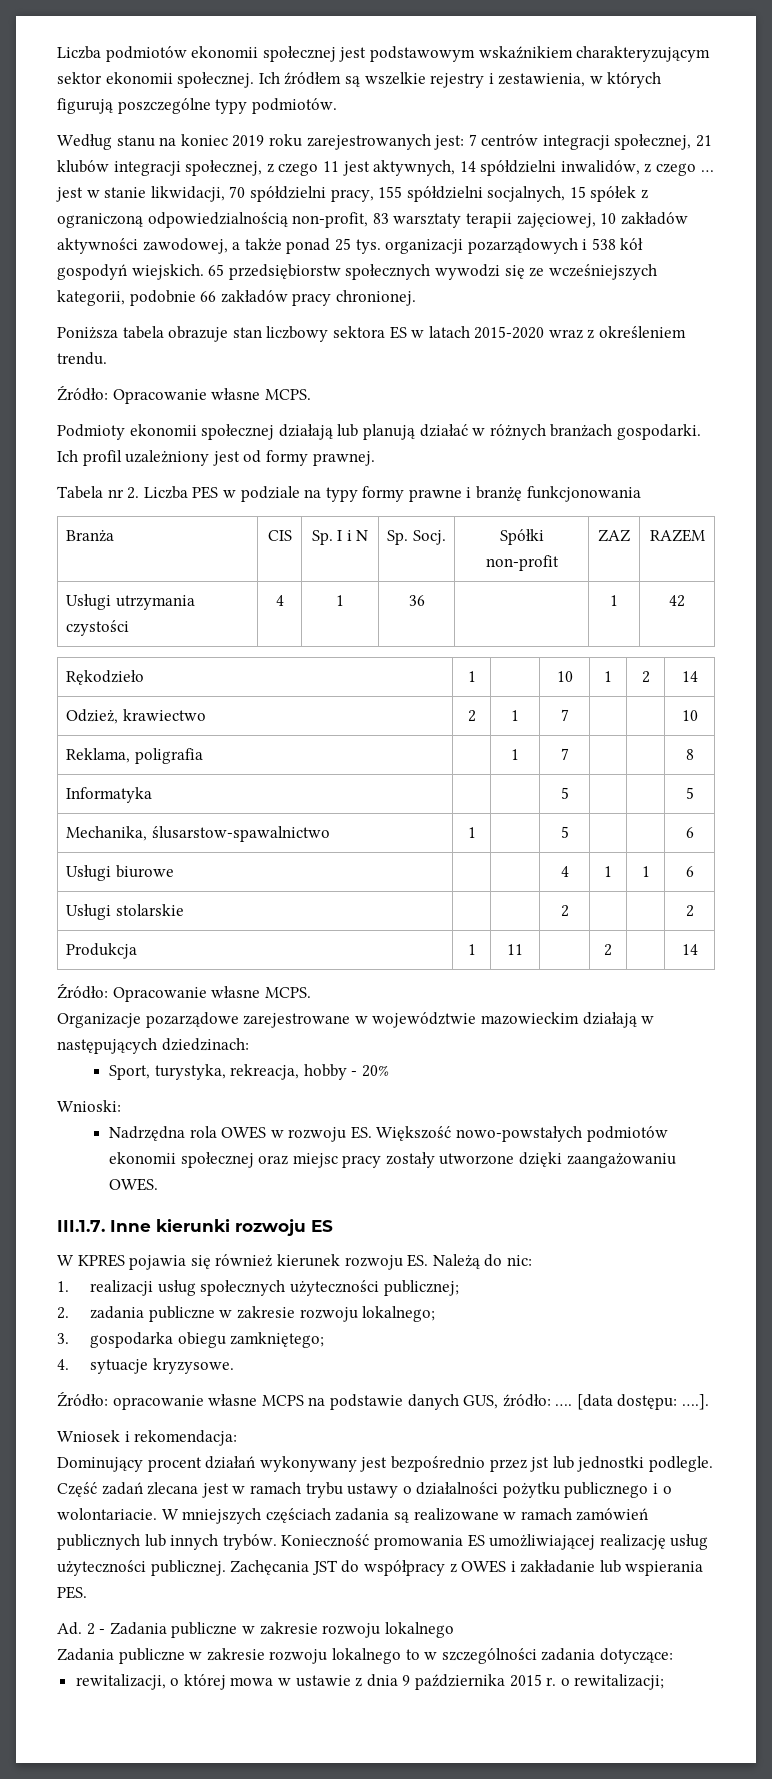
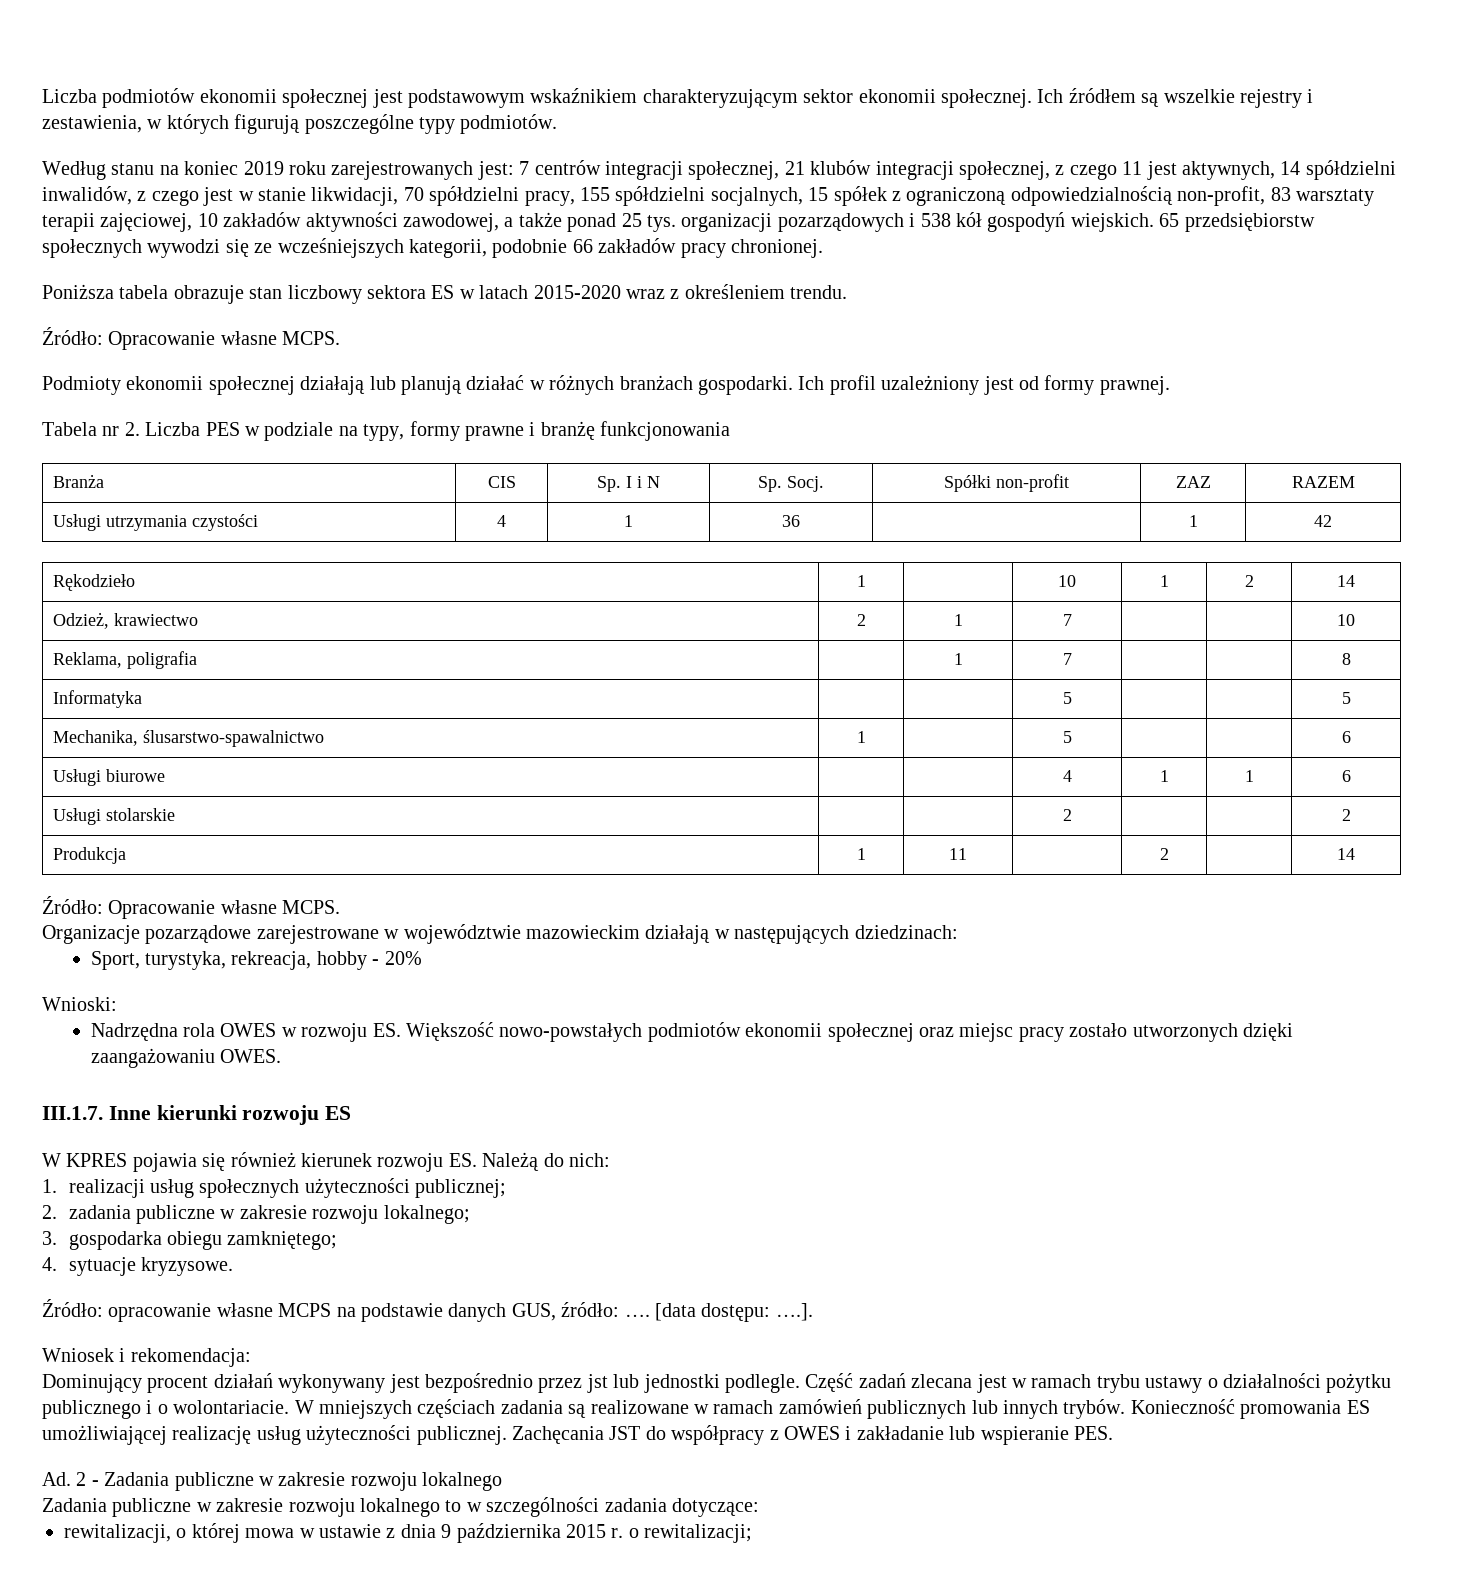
- 7 centrów integracji społecznej, 21 klubów integracji społecznej, z czego 11 jest aktywnych, 14 spółdzielni inwalidów, z czego … jest w stanie likwidacji, 70 spółdzielni pracy, 155 spółdzielni socjalnych, 15 spółek z ograniczoną odpowiedzialnością non-profit, 83 warsztaty terapii zajęciowej, 10 zakładów aktywności zawodowej, a także ponad 25 tys. organizacji pozarządowych i 538 kół gospodyń wiejskich.
+ 7 centrów integracji społecznej, 21 klubów integracji społecznej, z czego 11 jest aktywnych, 14 spółdzielni inwalidów, z czego jest w stanie likwidacji, 70 spółdzielni pracy, 155 spółdzielni socjalnych, 15 spółek z ograniczoną odpowiedzialnością non-profit, 83 warsztaty terapii zajęciowej, 10 zakładów aktywności zawodowej, a także ponad 25 tys. organizacji pozarządowych i 538 kół gospodyń wiejskich.
- Tabela nr 2. Liczba PES w podziale na typy formy prawne i branżę funkcjonowania
+ Tabela nr 2. Liczba PES w podziale na typy, formy prawne i branżę funkcjonowania
- Mechanika, ślusarstow-spawalnictwo | 1 | | 5 | | | 6
+ Mechanika, ślusarstwo-spawalnictwo | 1 | | 5 | | | 6
- Nadrzędna rola OWES w rozwoju ES. Większość nowo-powstałych podmiotów ekonomii społecznej oraz miejsc pracy zostały utworzone dzięki zaangażowaniu OWES.
+ Nadrzędna rola OWES w rozwoju ES. Większość nowo-powstałych podmiotów ekonomii społecznej oraz miejsc pracy zostało utworzonych dzięki zaangażowaniu OWES.
- W KPRES pojawia się również kierunek rozwoju ES. Należą do nic:
+ W KPRES pojawia się również kierunek rozwoju ES. Należą do nich:
- Zachęcania JST do współpracy z OWES i zakładanie lub wspierania PES.
+ Zachęcania JST do współpracy z OWES i zakładanie lub wspieranie PES.

